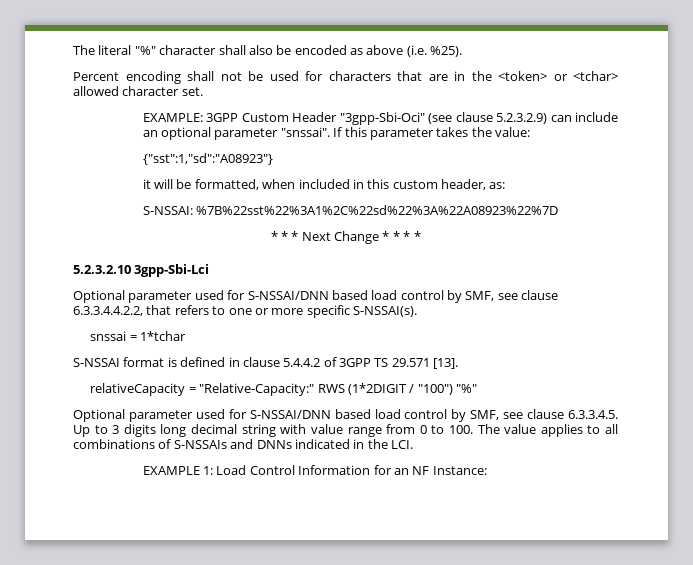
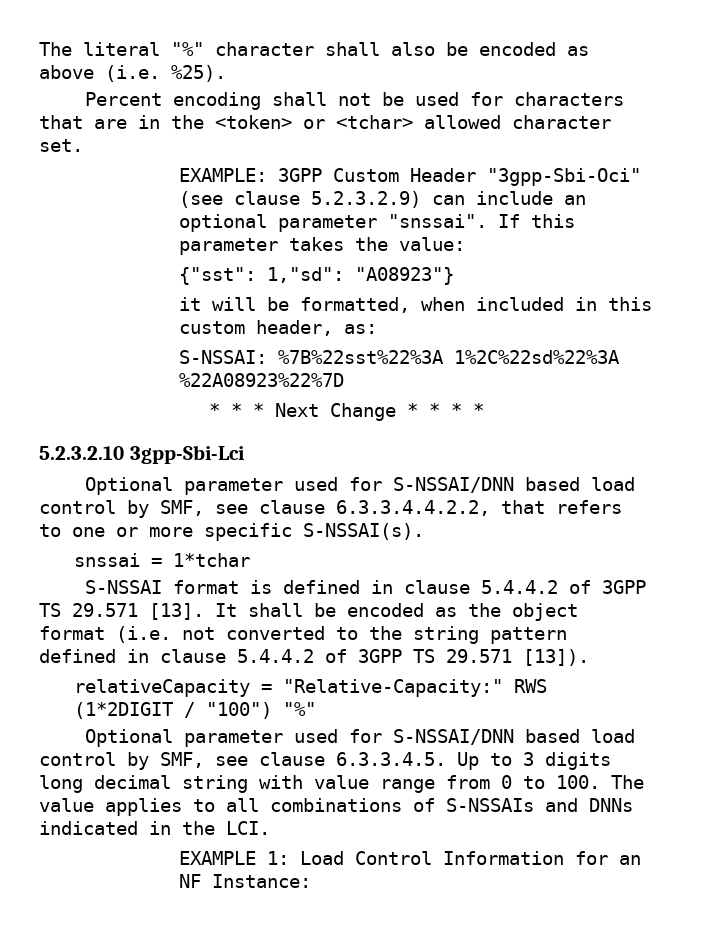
- {"sst":1,"sd":"A08923"}
+ {"sst": 1,"sd": "A08923"}
- S-NSSAI: %7B%22sst%22%3A1%2C%22sd%22%3A%22A08923%22%7D
+ S-NSSAI: %7B%22sst%22%3A 1%2C%22sd%22%3A %22A08923%22%7D
+ It shall be encoded as the object format (i.e. not converted to the string pattern defined in clause 5.4.4.2 of 3GPP TS 29.571 [13]).

